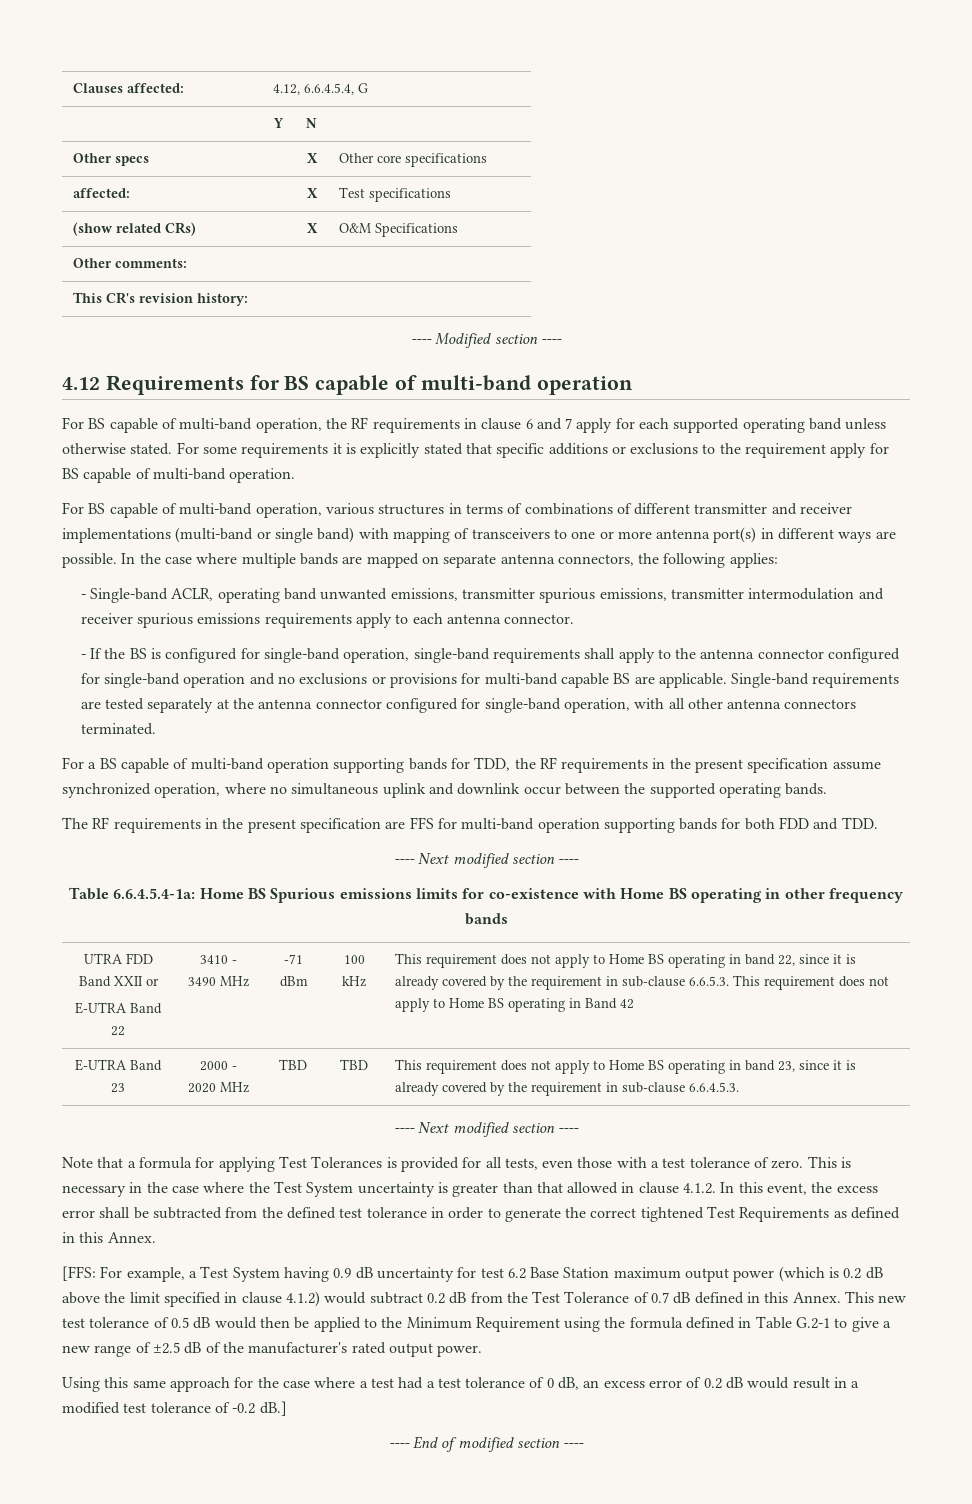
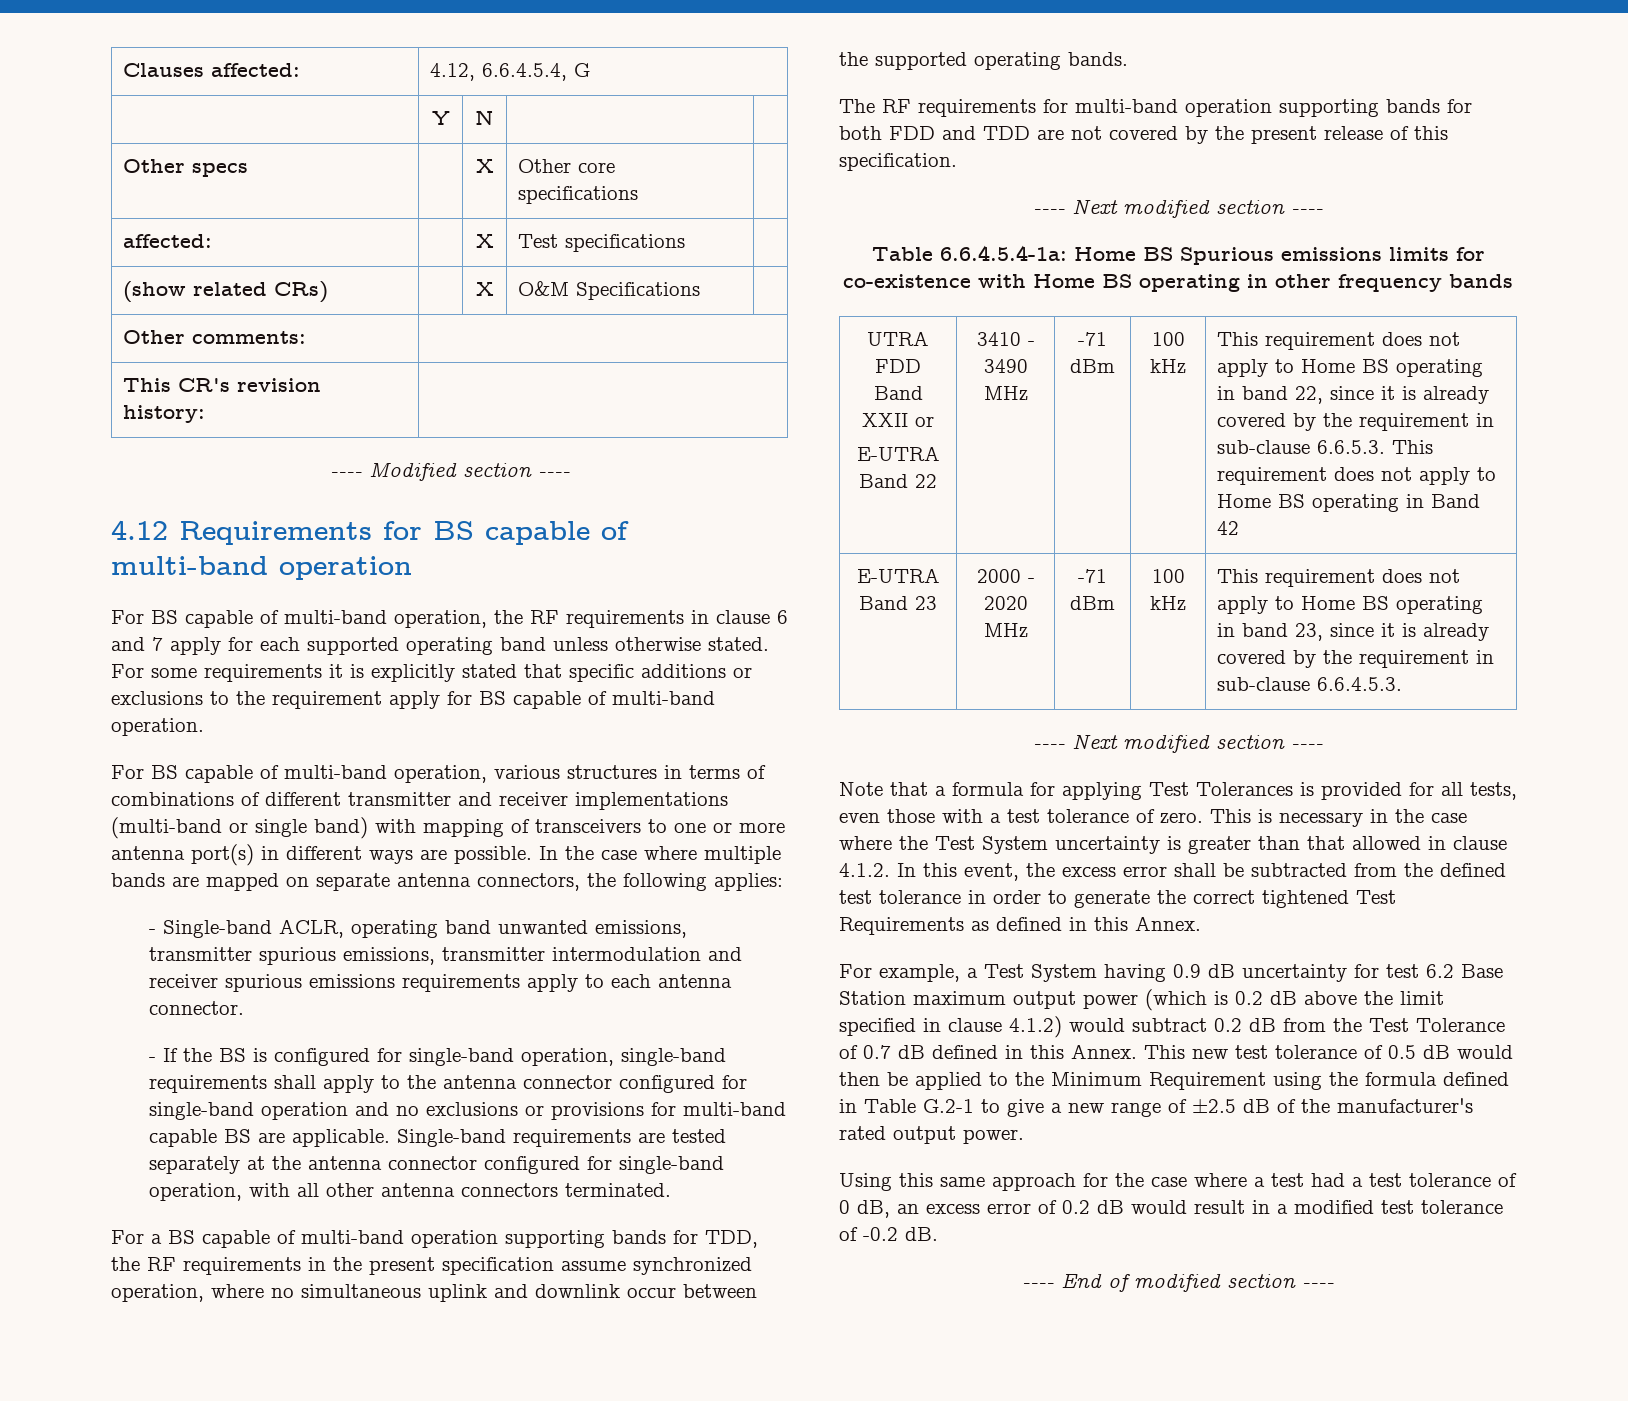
- The RF requirements in the present specification are FFS for multi-band operation supporting bands for both FDD and TDD.
+ The RF requirements for multi-band operation supporting bands for both FDD and TDD are not covered by the present release of this specification.
- E-UTRA Band 23 | 2000 - 2020 MHz | TBD | TBD | This requirement does not apply to Home BS operating in band 23, since it is already covered by the requirement in sub-clause 6.6.4.5.3.
+ E-UTRA Band 23 | 2000 - 2020 MHz | -71 dBm | 100 kHz | This requirement does not apply to Home BS operating in band 23, since it is already covered by the requirement in sub-clause 6.6.4.5.3.
- [FFS: For example, a Test System having 0.9 dB uncertainty for test 6.2 Base Station maximum output power (which is 0.2 dB above the limit specified in clause 4.1.2) would subtract 0.2 dB from the Test Tolerance of 0.7 dB defined in this Annex.
+ For example, a Test System having 0.9 dB uncertainty for test 6.2 Base Station maximum output power (which is 0.2 dB above the limit specified in clause 4.1.2) would subtract 0.2 dB from the Test Tolerance of 0.7 dB defined in this Annex.
- Using this same approach for the case where a test had a test tolerance of 0 dB, an excess error of 0.2 dB would result in a modified test tolerance of -0.2 dB.]
+ Using this same approach for the case where a test had a test tolerance of 0 dB, an excess error of 0.2 dB would result in a modified test tolerance of -0.2 dB.

